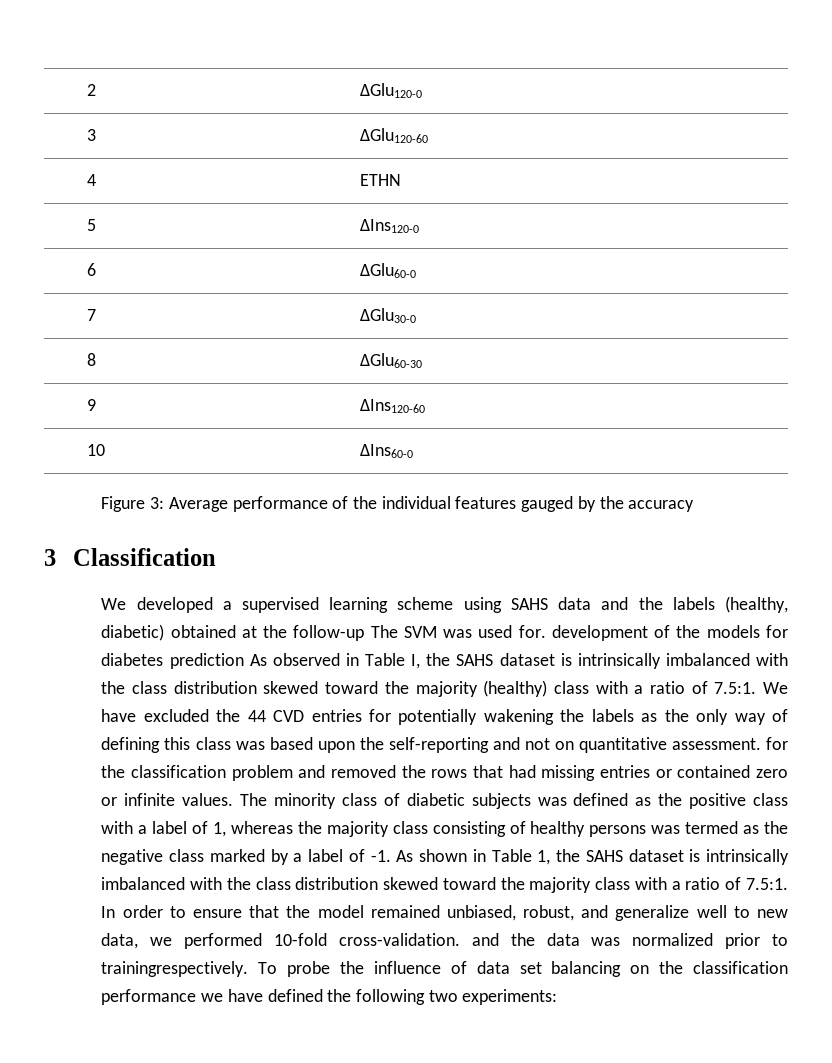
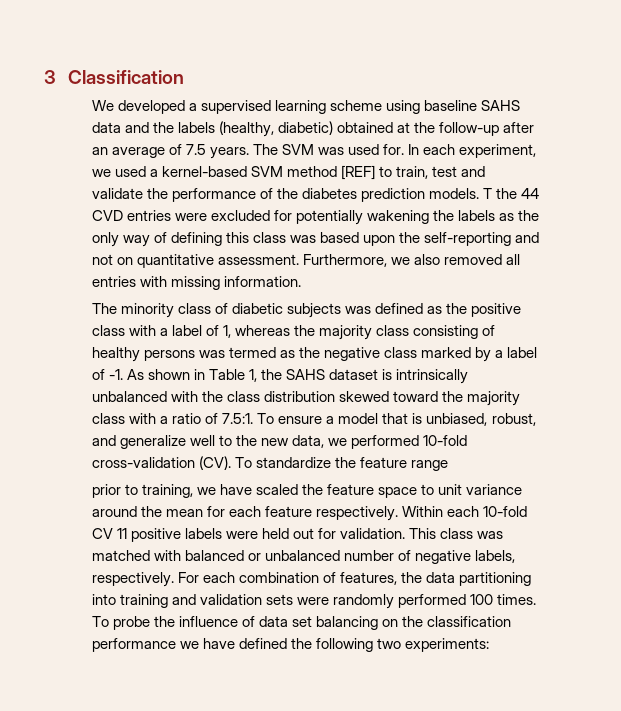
- 2 | ΔGlu120-0
- 3 | ΔGlu120-60
- 4 | ETHN
- 5 | ΔIns120-0
- 6 | ΔGlu60-0
- 7 | ΔGlu30-0
- 8 | ΔGlu60-30
- 9 | ΔIns120-60
- 10 | ΔIns60-0
- Figure 3: Average performance of the individual features gauged by the accuracy
- We developed a supervised learning scheme using SAHS data and the labels (healthy, diabetic) obtained at the follow-up The SVM was used for. development of the models for diabetes prediction As observed in Table I, the SAHS dataset is intrinsically imbalanced with the class distribution skewed toward the majority (healthy) class with a ratio of 7.5:1. We have excluded the 44 CVD entries for potentially wakening the labels as the only way of defining this class was based upon the self-reporting and not on quantitative assessment. for the classification problem and removed the rows that had missing entries or contained zero or infinite values. The minority class of diabetic subjects was defined as the positive class with a label of 1, whereas the majority class consisting of healthy persons was termed as the negative class marked by a label of -1.
+ We developed a supervised learning scheme using baseline SAHS data and the labels (healthy, diabetic) obtained at the follow-up after an average of 7.5 years. The SVM was used for. In each experiment, we used a kernel-based SVM method [REF] to train, test and validate the performance of the diabetes prediction models. T the 44 CVD entries were excluded for potentially wakening the labels as the only way of defining this class was based upon the self-reporting and not on quantitative assessment. Furthermore, we also removed all entries with missing information.
+ The minority class of diabetic subjects was defined as the positive class with a label of 1, whereas the majority class consisting of healthy persons was termed as the negative class marked by a label of -1.
- As shown in Table 1, the SAHS dataset is intrinsically imbalanced with the class distribution skewed toward the majority class with a ratio of 7.5:1. In order to ensure that the model remained unbiased, robust, and generalize well to new data, we performed 10-fold cross-validation. and the data was normalized prior to trainingrespectively.
+ As shown in Table 1, the SAHS dataset is intrinsically unbalanced with the class distribution skewed toward the majority class with a ratio of 7.5:1. To ensure a model that is unbiased, robust, and generalize well to the new data, we performed 10-fold cross-validation (CV). To standardize the feature range
+ prior to training, we have scaled the feature space to unit variance around the mean for each feature respectively. Within each 10-fold CV 11 positive labels were held out for validation. This class was matched with balanced or unbalanced number of negative labels, respectively. For each combination of features, the data partitioning into training and validation sets were randomly performed 100 times.

